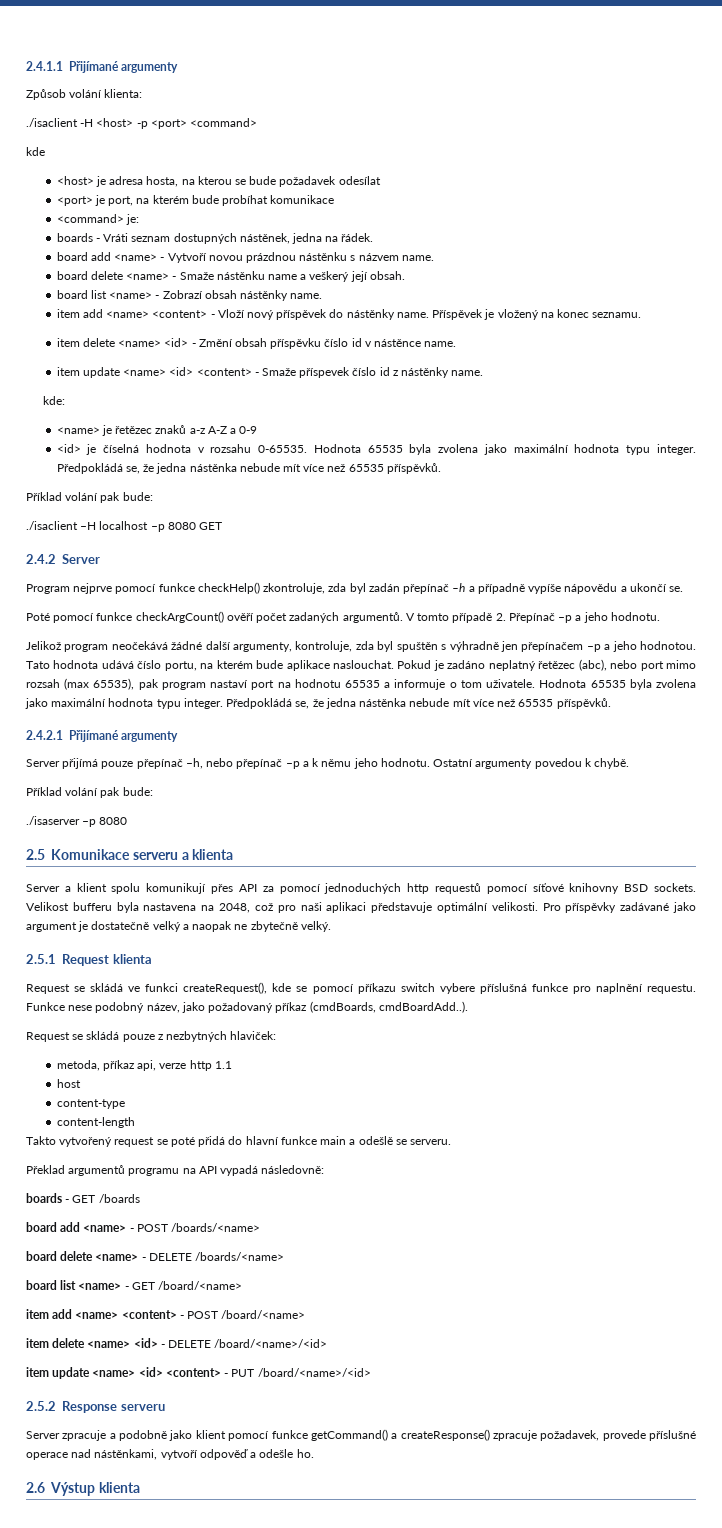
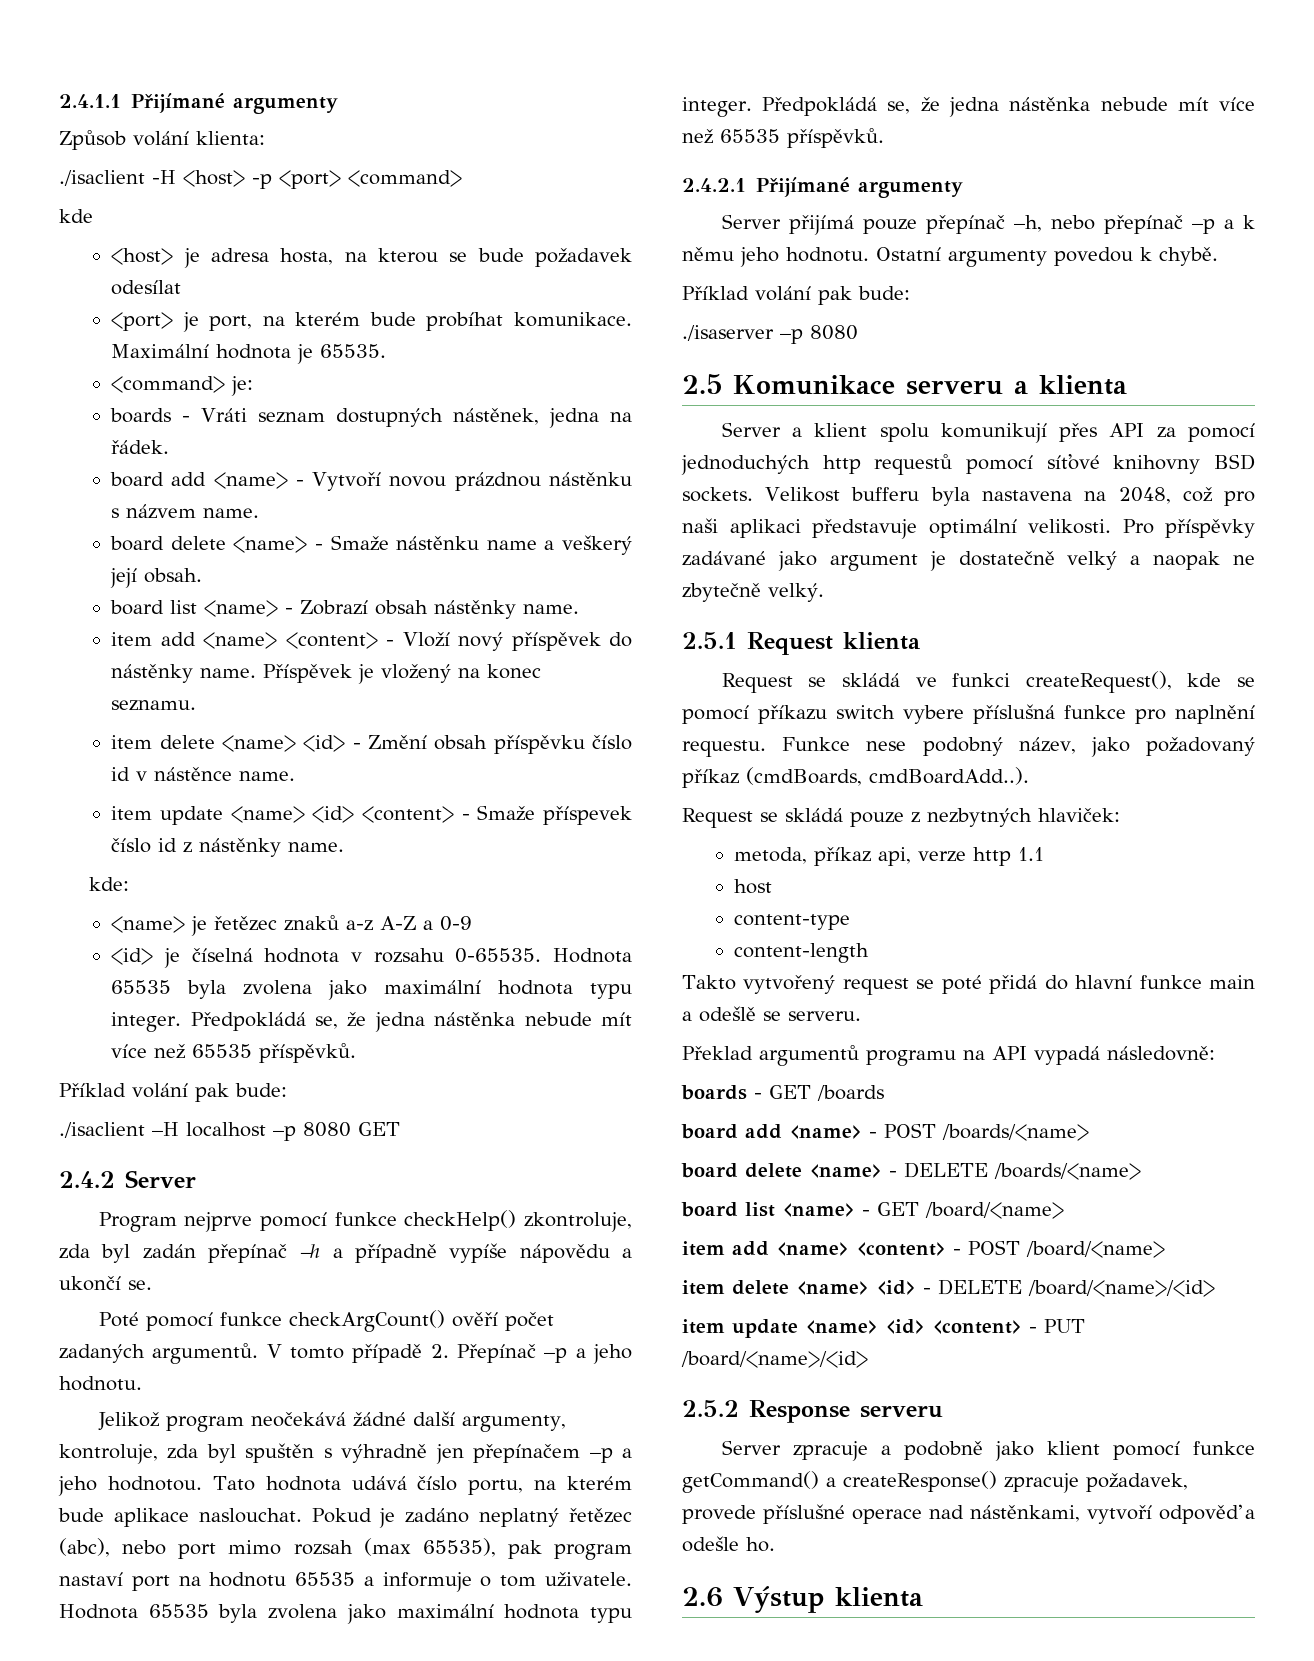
- <port> je port, na kterém bude probíhat komunikace
+ <port> je port, na kterém bude probíhat komunikace. Maximální hodnota je 65535.

